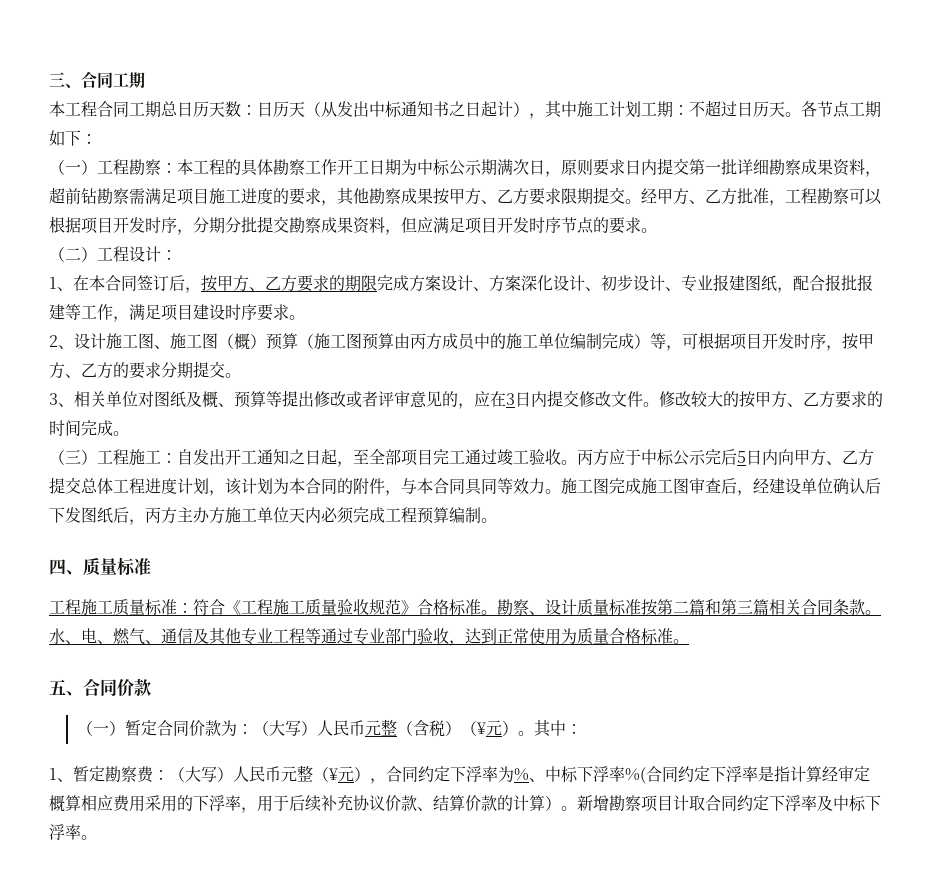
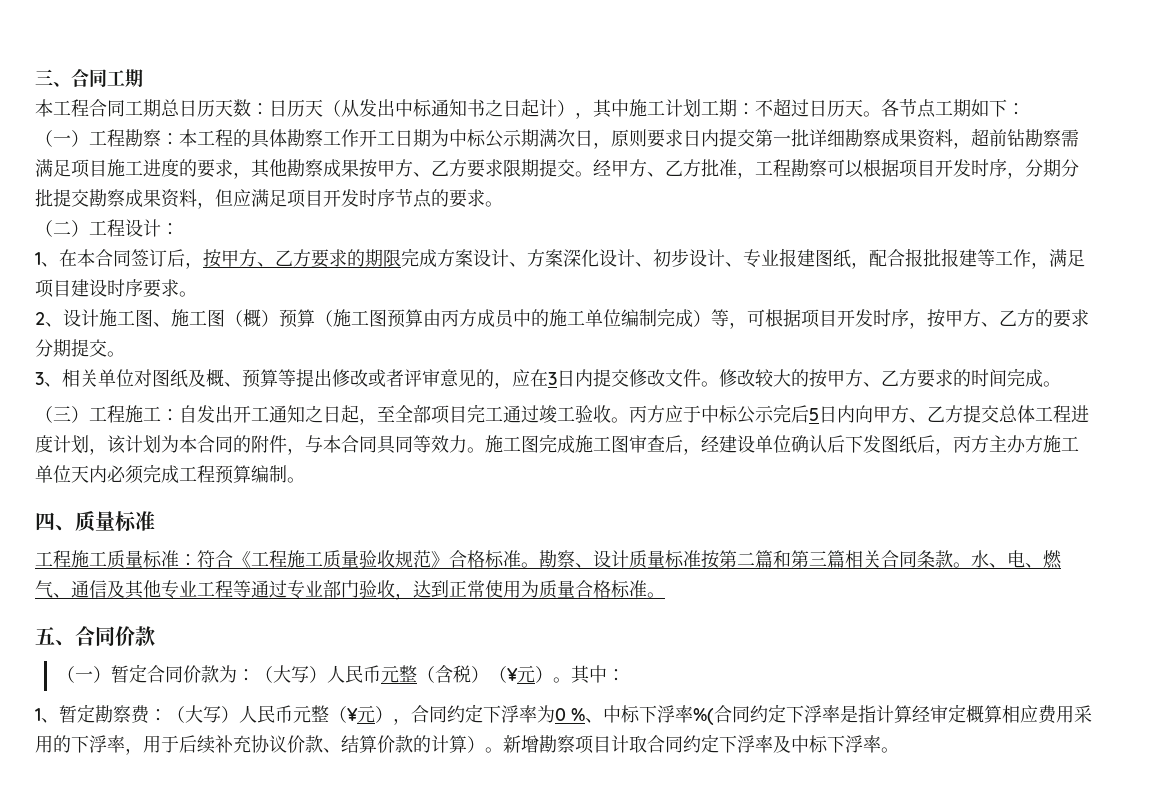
- 1、暂定勘察费：（大写）人民币元整（¥元），合同约定下浮率为%、中标下浮率%(合同约定下浮率是指计算经审定概算相应费用采用的下浮率，用于后续补充协议价款、结算价款的计算）。
+ 1、暂定勘察费：（大写）人民币元整（¥元），合同约定下浮率为0 %、中标下浮率%(合同约定下浮率是指计算经审定概算相应费用采用的下浮率，用于后续补充协议价款、结算价款的计算）。

